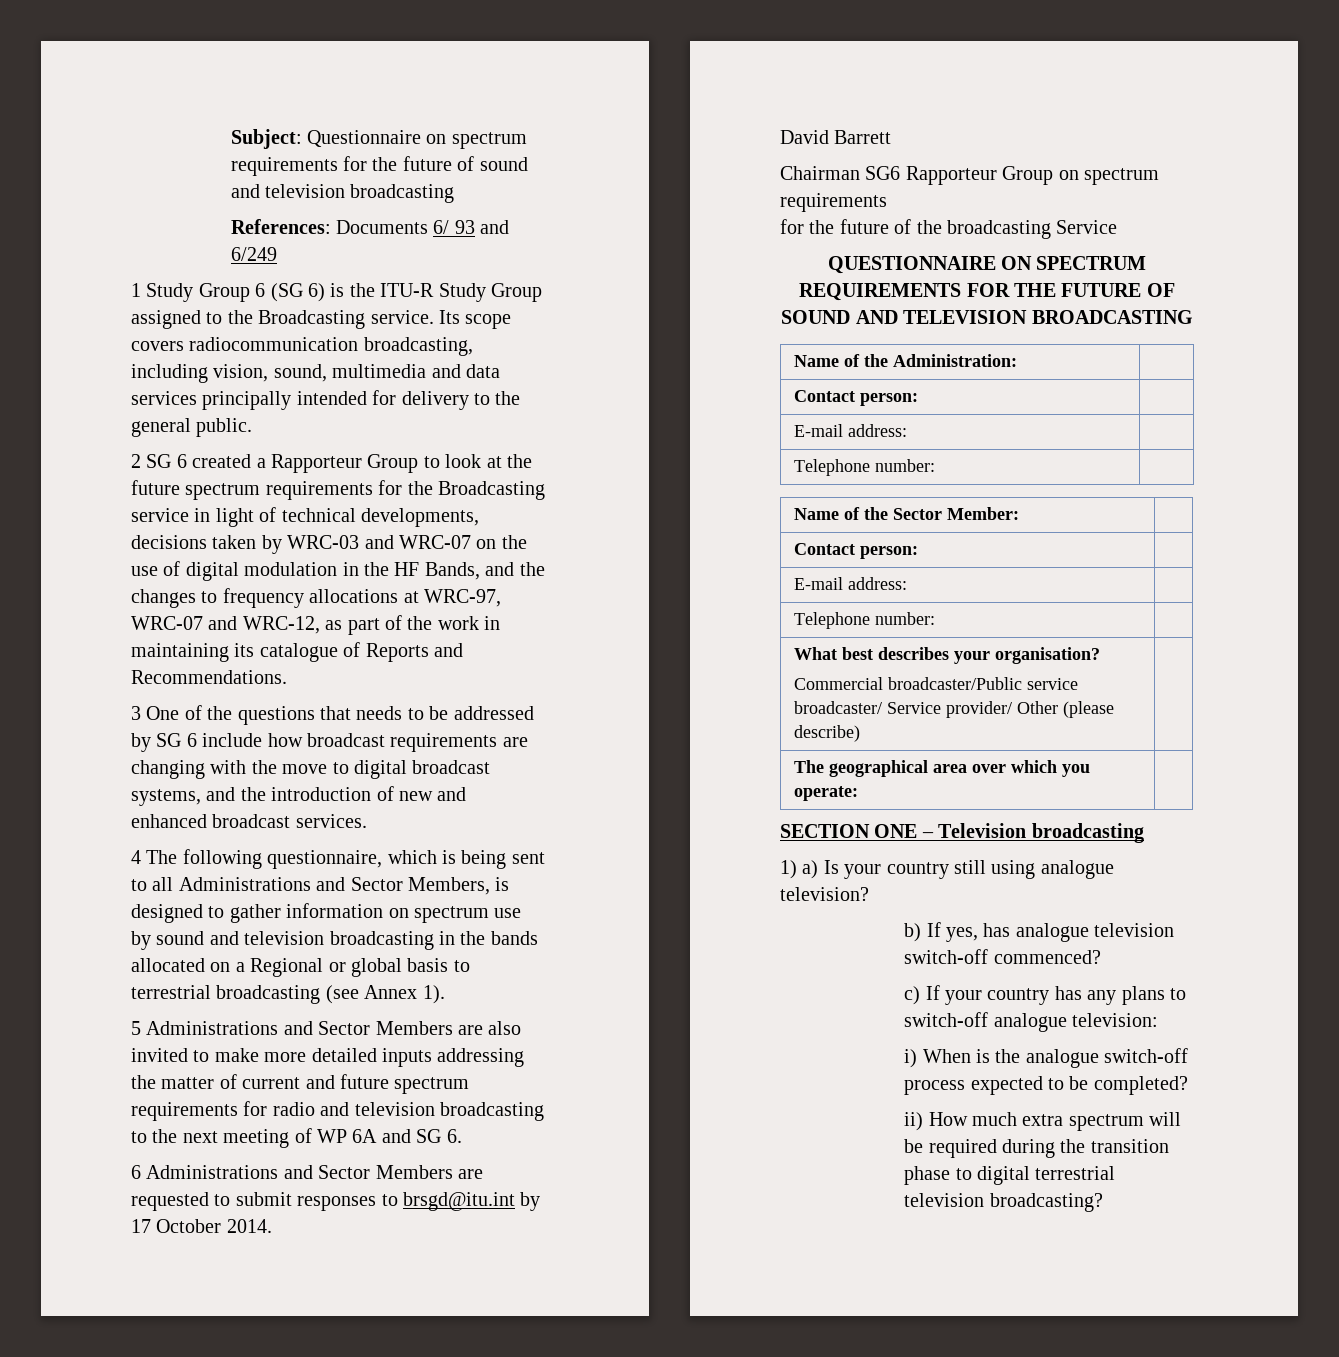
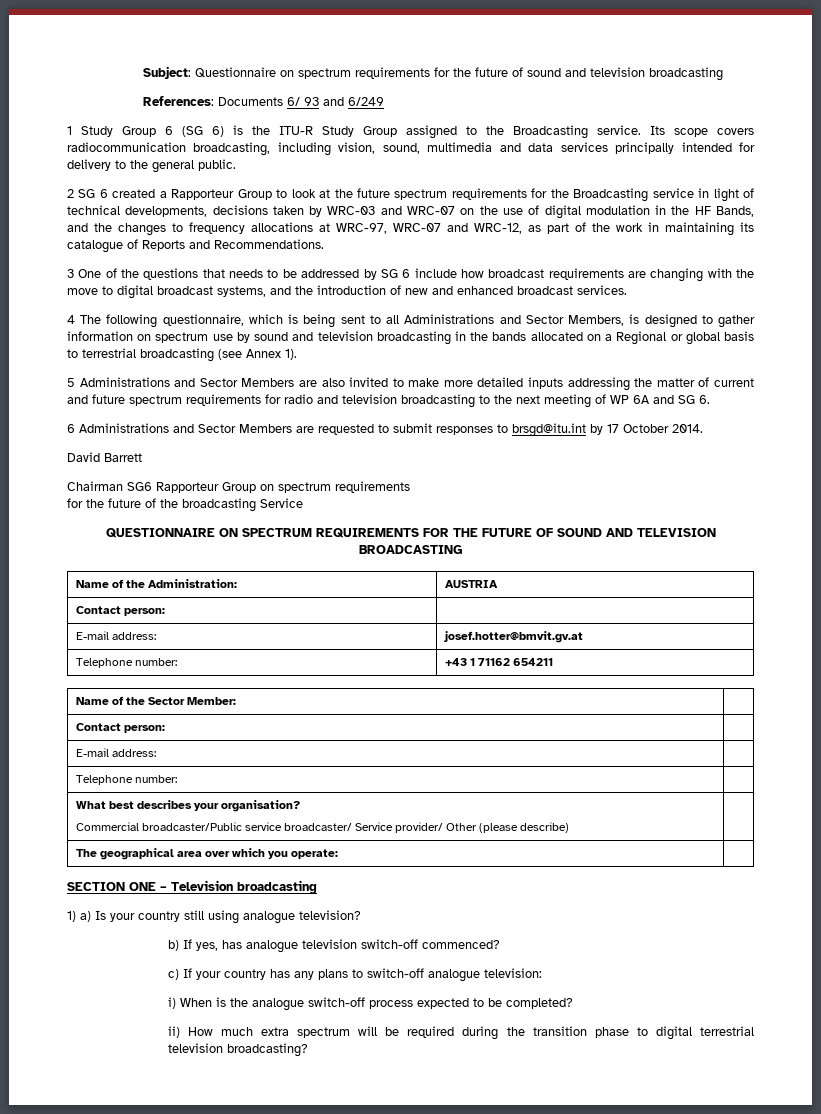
- Name of the Administration: |
+ Name of the Administration: | AUSTRIA
  Contact person: |
- E-mail address: |
- Telephone number: |
+ E-mail address: | josef.hotter@bmvit.gv.at
+ Telephone number: | +43 1 71162 654211

